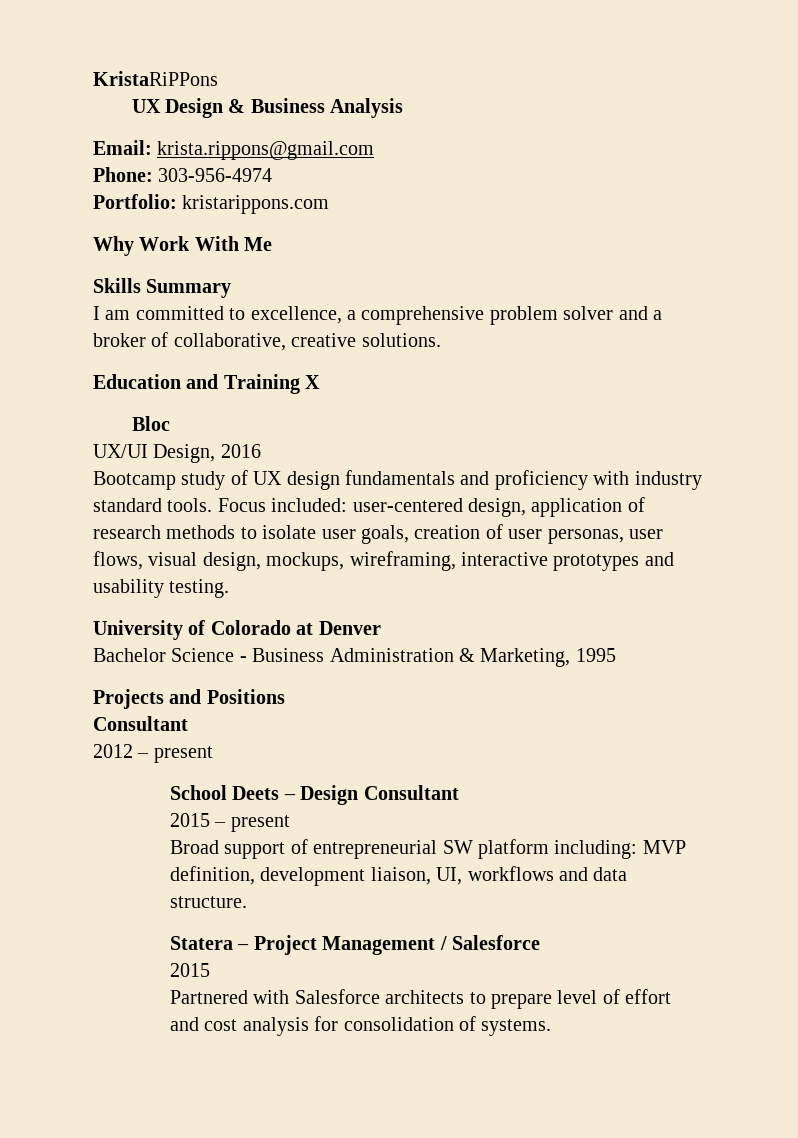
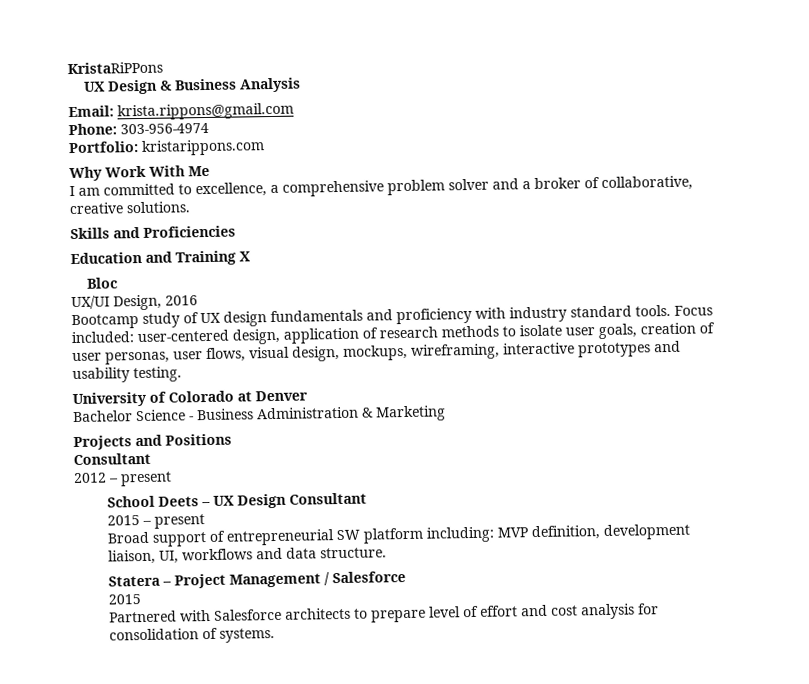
- Skills Summary
+ Skills and Proficiencies
- Bachelor Science - Business Administration & Marketing, 1995
+ Bachelor Science - Business Administration & Marketing
- School Deets – Design Consultant
+ School Deets – UX Design Consultant

